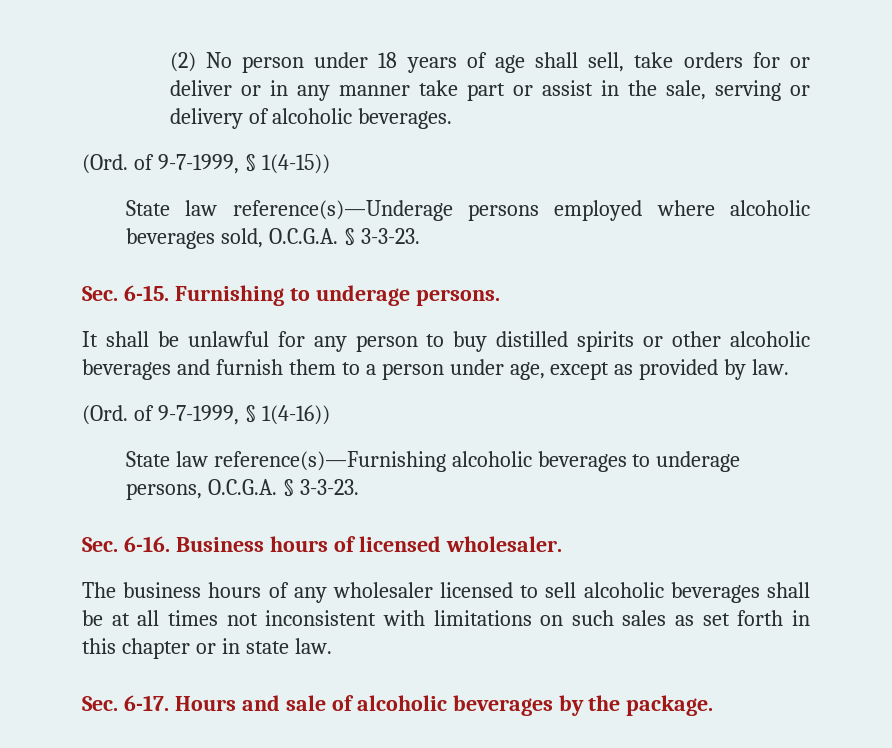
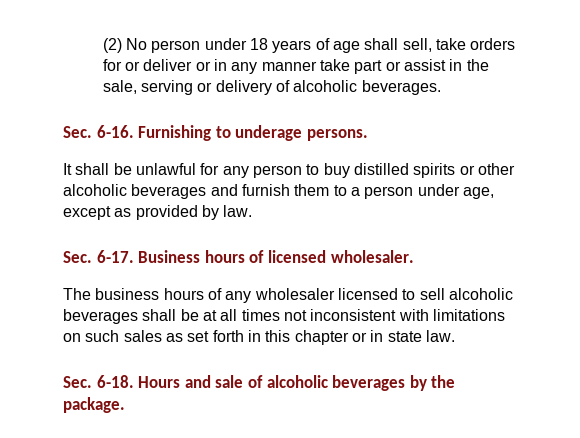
- (Ord. of 9-7-1999, § 1(4-15))
- State law reference(s)—Underage persons employed where alcoholic beverages sold, O.C.G.A. § 3-3-23.
- Sec. 6-15.
+ Sec. 6-16.
- (Ord. of 9-7-1999, § 1(4-16))
- State law reference(s)—Furnishing alcoholic beverages to underage persons, O.C.G.A. § 3-3-23.
- Sec. 6-16.
+ Sec. 6-17.
- Sec. 6-17.
+ Sec. 6-18.

